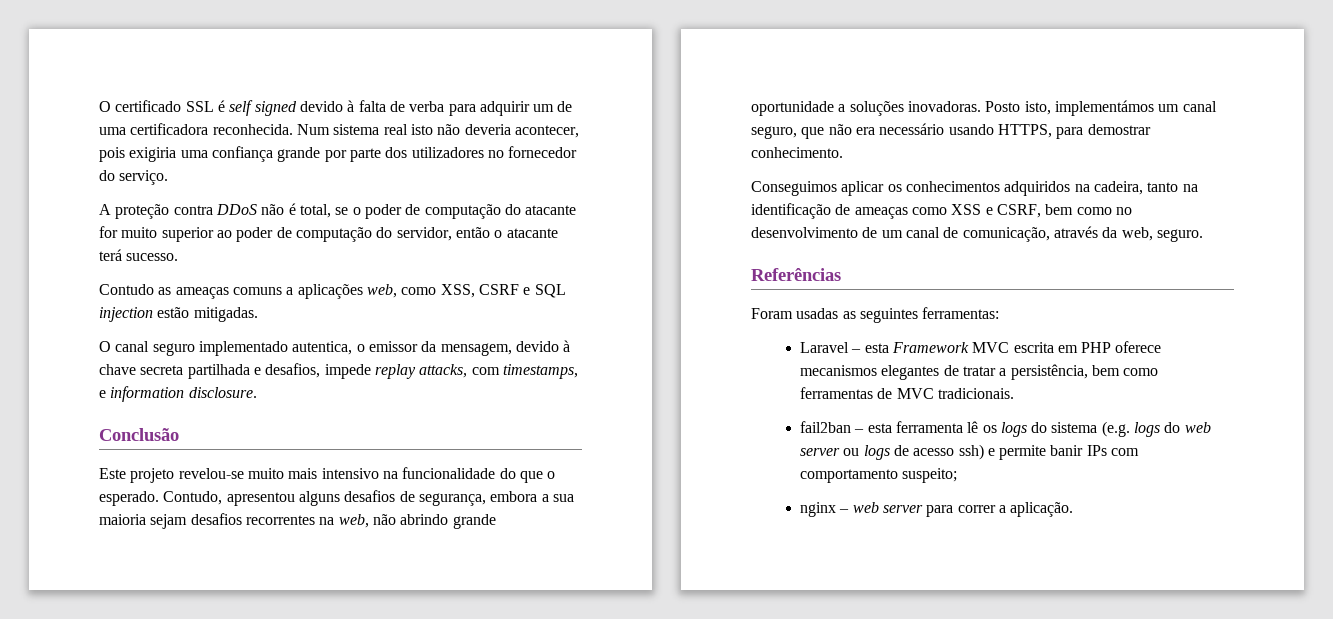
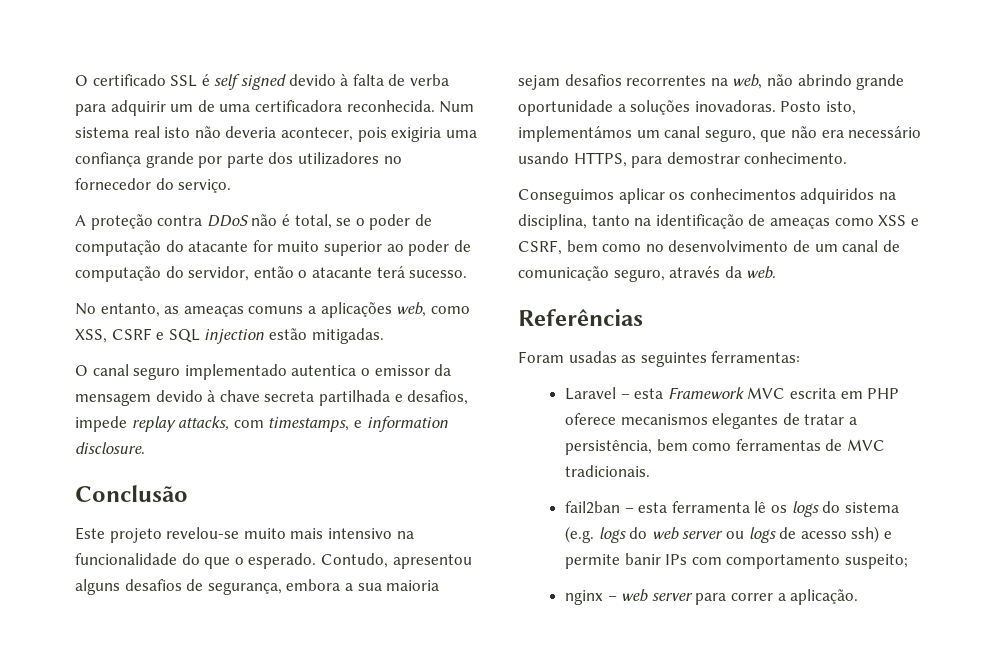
- Contudo as ameaças comuns a aplicações web, como XSS, CSRF e SQL injection estão mitigadas.
+ No entanto, as ameaças comuns a aplicações web, como XSS, CSRF e SQL injection estão mitigadas.
- O canal seguro implementado autentica, o emissor da mensagem, devido à chave secreta partilhada e desafios, impede replay attacks, com timestamps, e information disclosure.
+ O canal seguro implementado autentica o emissor da mensagem devido à chave secreta partilhada e desafios, impede replay attacks, com timestamps, e information disclosure.
- Conseguimos aplicar os conhecimentos adquiridos na cadeira, tanto na identificação de ameaças como XSS e CSRF, bem como no desenvolvimento de um canal de comunicação, através da web, seguro.
+ Conseguimos aplicar os conhecimentos adquiridos na disciplina, tanto na identificação de ameaças como XSS e CSRF, bem como no desenvolvimento de um canal de comunicação seguro, através da web.

